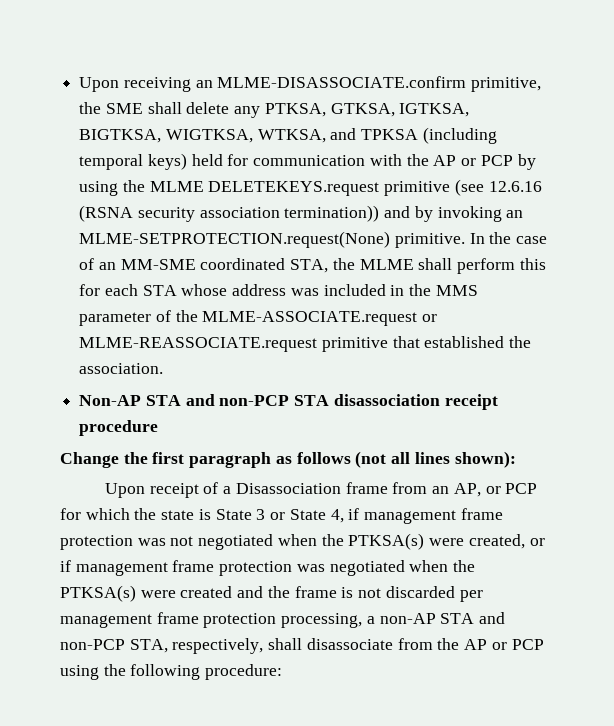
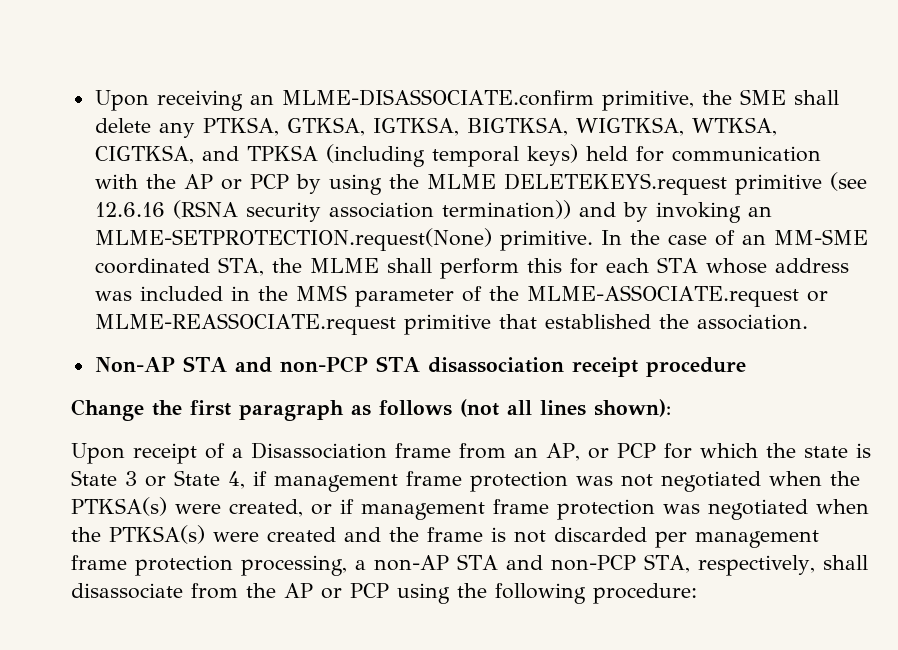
- Upon receiving an MLME-DISASSOCIATE.confirm primitive, the SME shall delete any PTKSA, GTKSA, IGTKSA, BIGTKSA, WIGTKSA, WTKSA, and TPKSA (including temporal keys) held for communication with the AP or PCP by using the MLME DELETEKEYS.request primitive (see 12.6.16 (RSNA security association termination)) and by invoking an MLME-SETPROTECTION.request(None) primitive.
+ Upon receiving an MLME-DISASSOCIATE.confirm primitive, the SME shall delete any PTKSA, GTKSA, IGTKSA, BIGTKSA, WIGTKSA, WTKSA, CIGTKSA, and TPKSA (including temporal keys) held for communication with the AP or PCP by using the MLME DELETEKEYS.request primitive (see 12.6.16 (RSNA security association termination)) and by invoking an MLME-SETPROTECTION.request(None) primitive.

